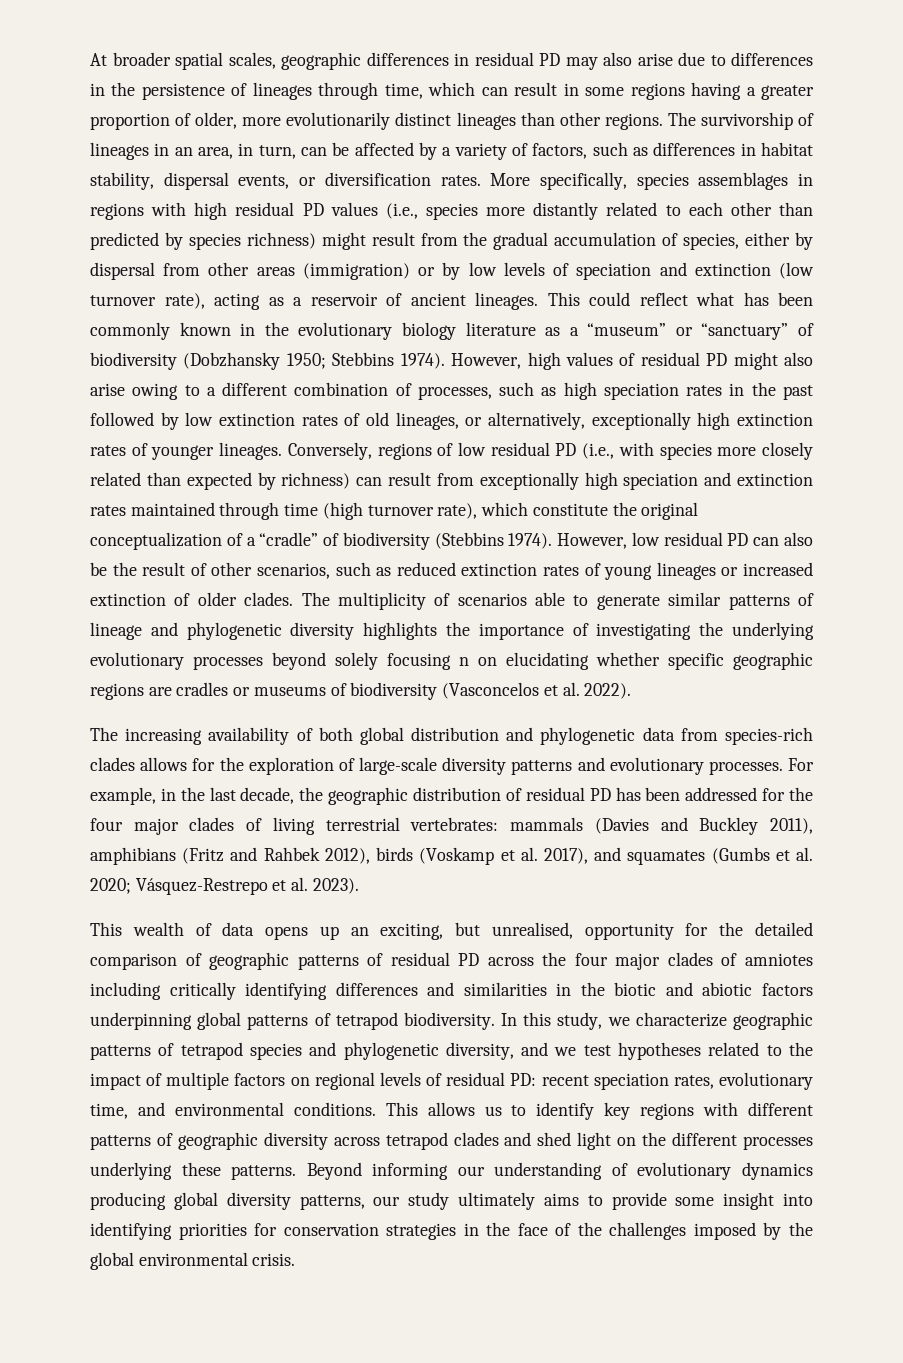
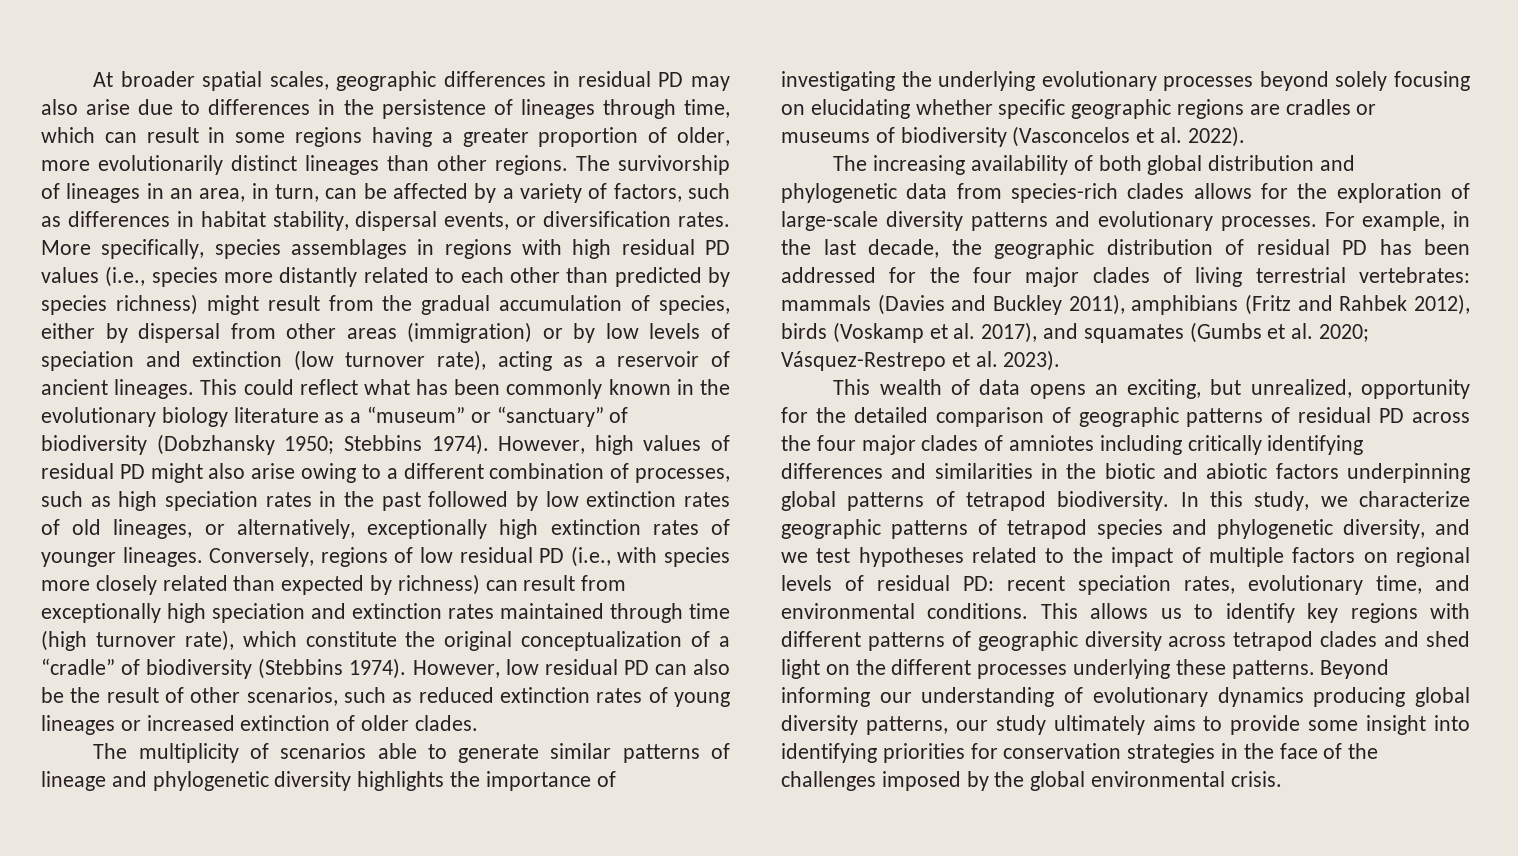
- However, low residual PD can also be the result of other scenarios, such as reduced extinction rates of young lineages or increased extinction of older clades. The multiplicity of scenarios able to generate similar patterns of lineage and phylogenetic diversity highlights the importance of investigating the underlying evolutionary processes beyond solely focusing n on elucidating whether specific geographic regions are cradles or museums of biodiversity (Vasconcelos et al. 2022).
+ However, low residual PD can also be the result of other scenarios, such as reduced extinction rates of young lineages or increased extinction of older clades.
+ The multiplicity of scenarios able to generate similar patterns of lineage and phylogenetic diversity highlights the importance of investigating the underlying evolutionary processes beyond solely focusing on elucidating whether specific geographic regions are cradles or museums of biodiversity (Vasconcelos et al. 2022).
- This wealth of data opens up an exciting, but unrealised, opportunity for the detailed comparison of geographic patterns of residual PD across the four major clades of amniotes including critically identifying differences and similarities in the biotic and abiotic factors underpinning global patterns of tetrapod biodiversity.
+ This wealth of data opens an exciting, but unrealized, opportunity for the detailed comparison of geographic patterns of residual PD across the four major clades of amniotes including critically identifying differences and similarities in the biotic and abiotic factors underpinning global patterns of tetrapod biodiversity.

